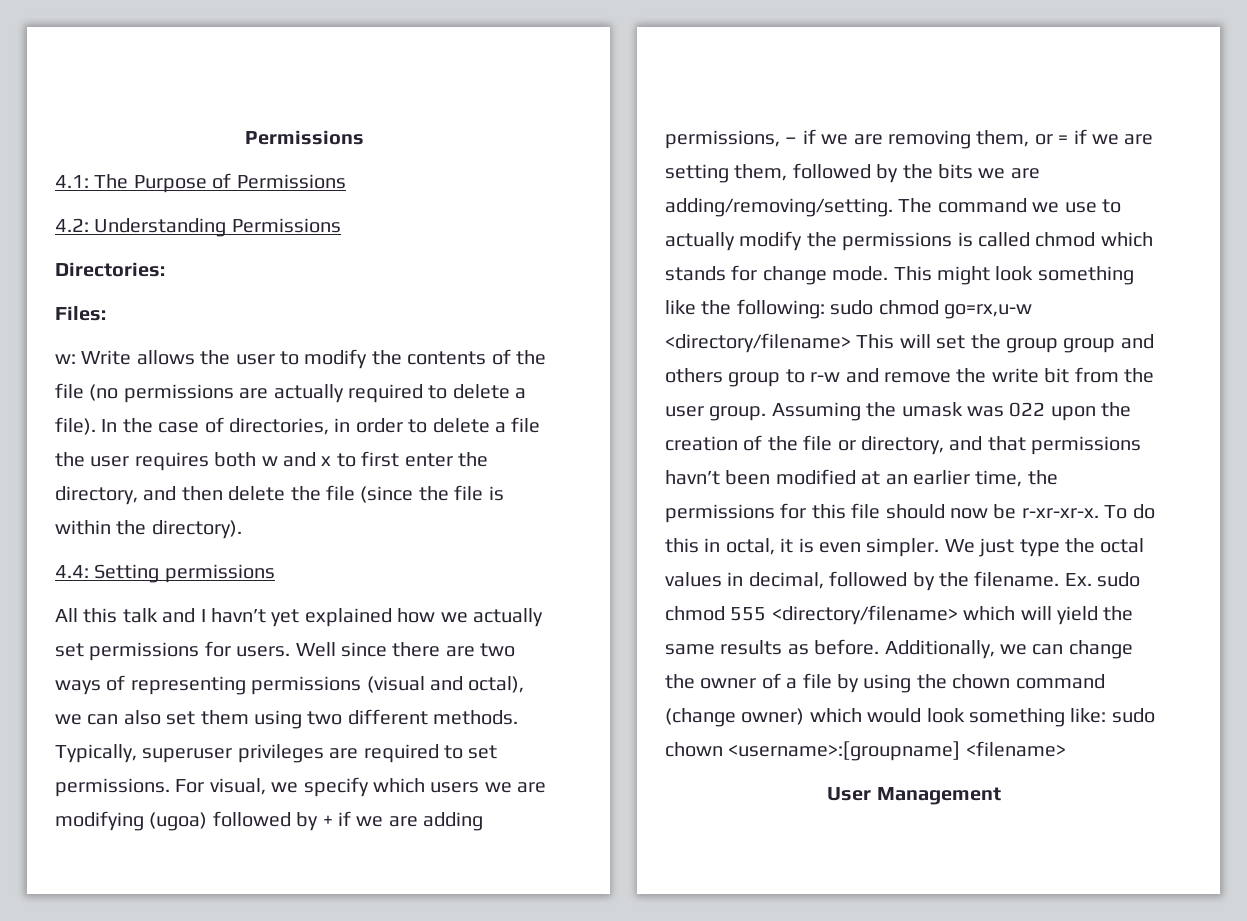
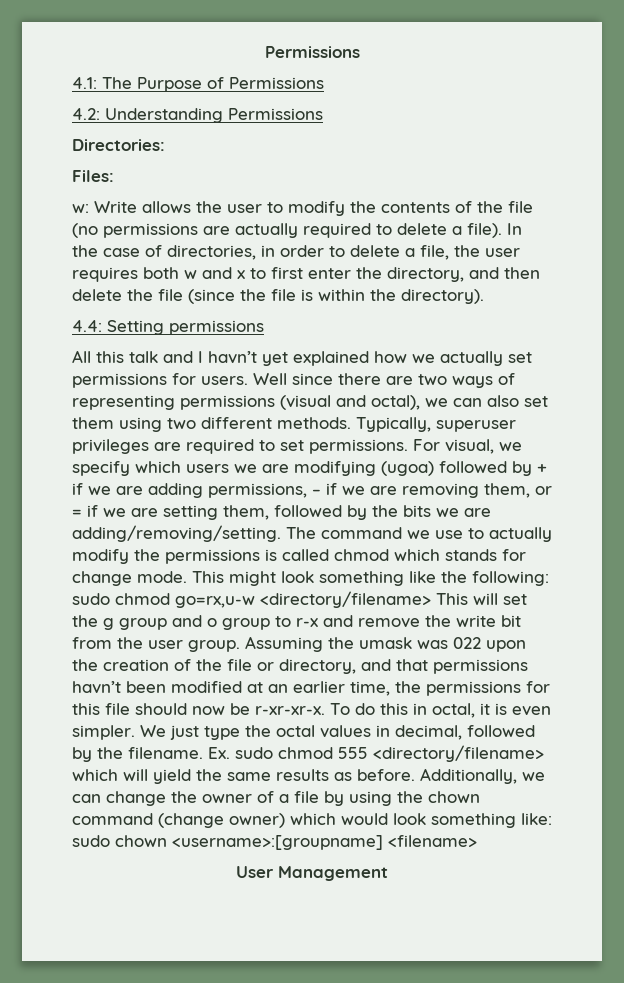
- In the case of directories, in order to delete a file the user requires both w and x to first enter the directory, and then delete the file (since the file is within the directory).
+ In the case of directories, in order to delete a file, the user requires both w and x to first enter the directory, and then delete the file (since the file is within the directory).
- This might look something like the following: sudo chmod go=rx,u-w <directory/filename> This will set the group group and others group to r-w and remove the write bit from the user group.
+ This might look something like the following: sudo chmod go=rx,u-w <directory/filename> This will set the g group and o group to r-x and remove the write bit from the user group.

